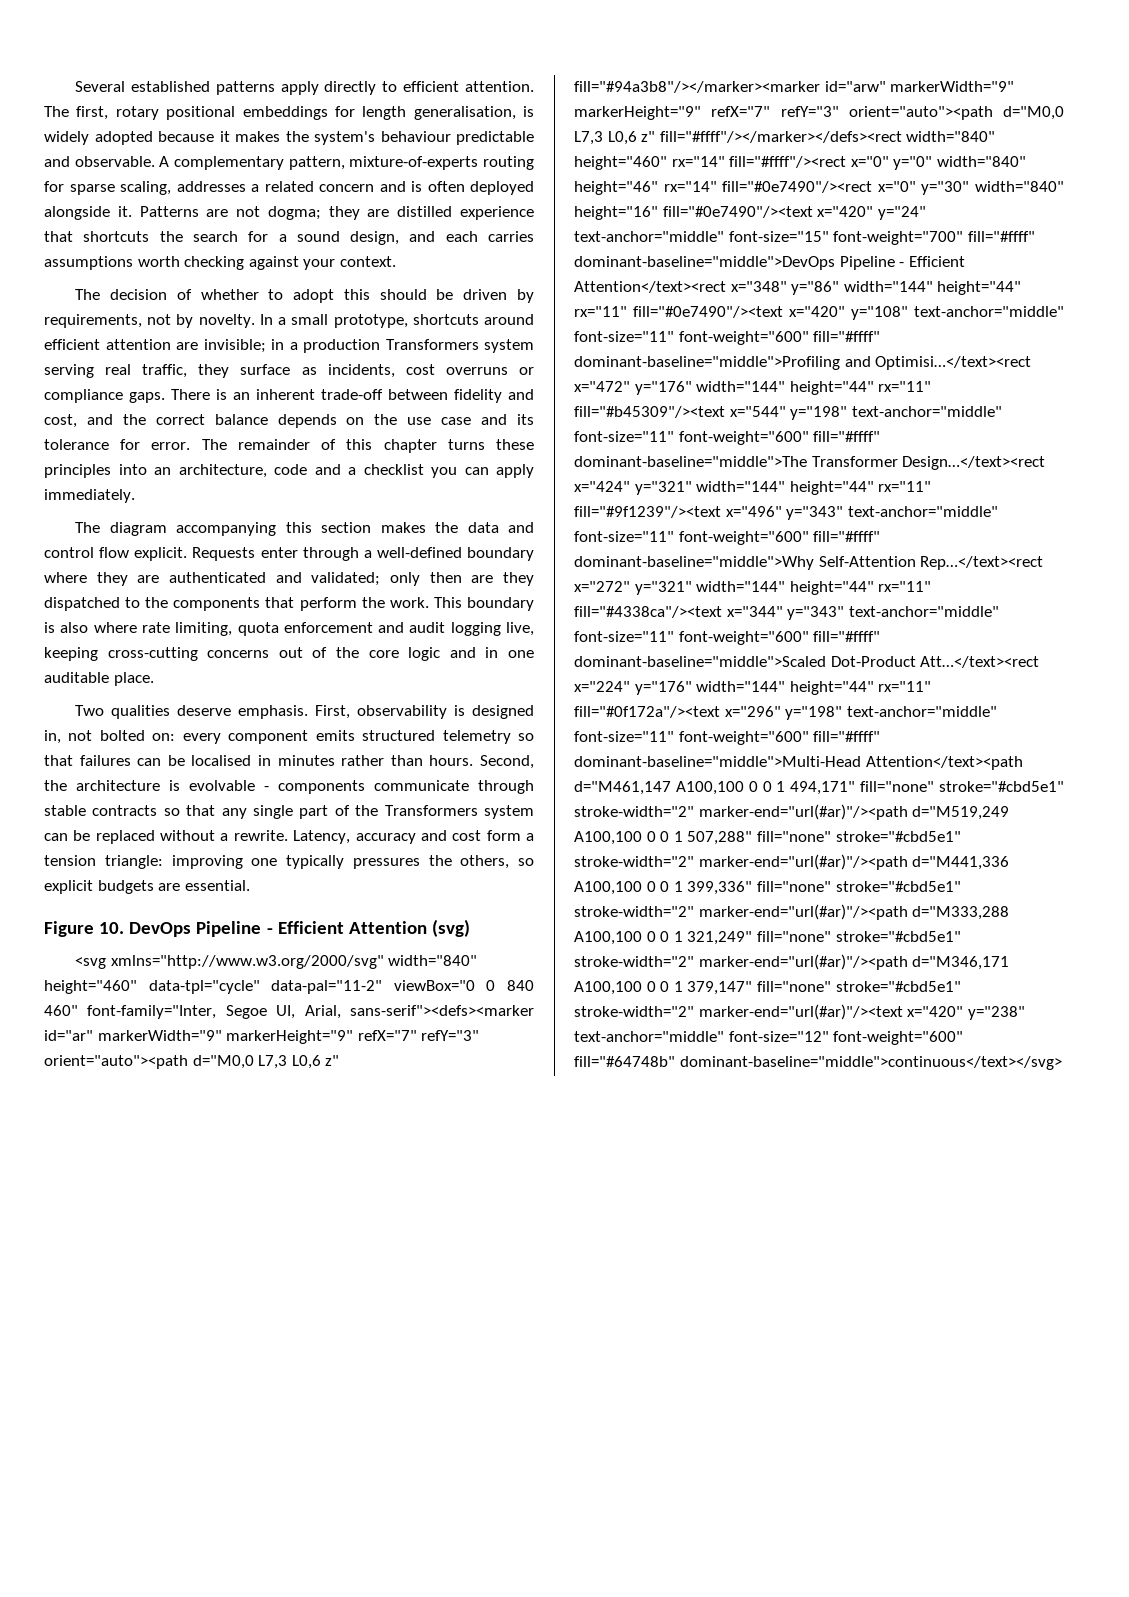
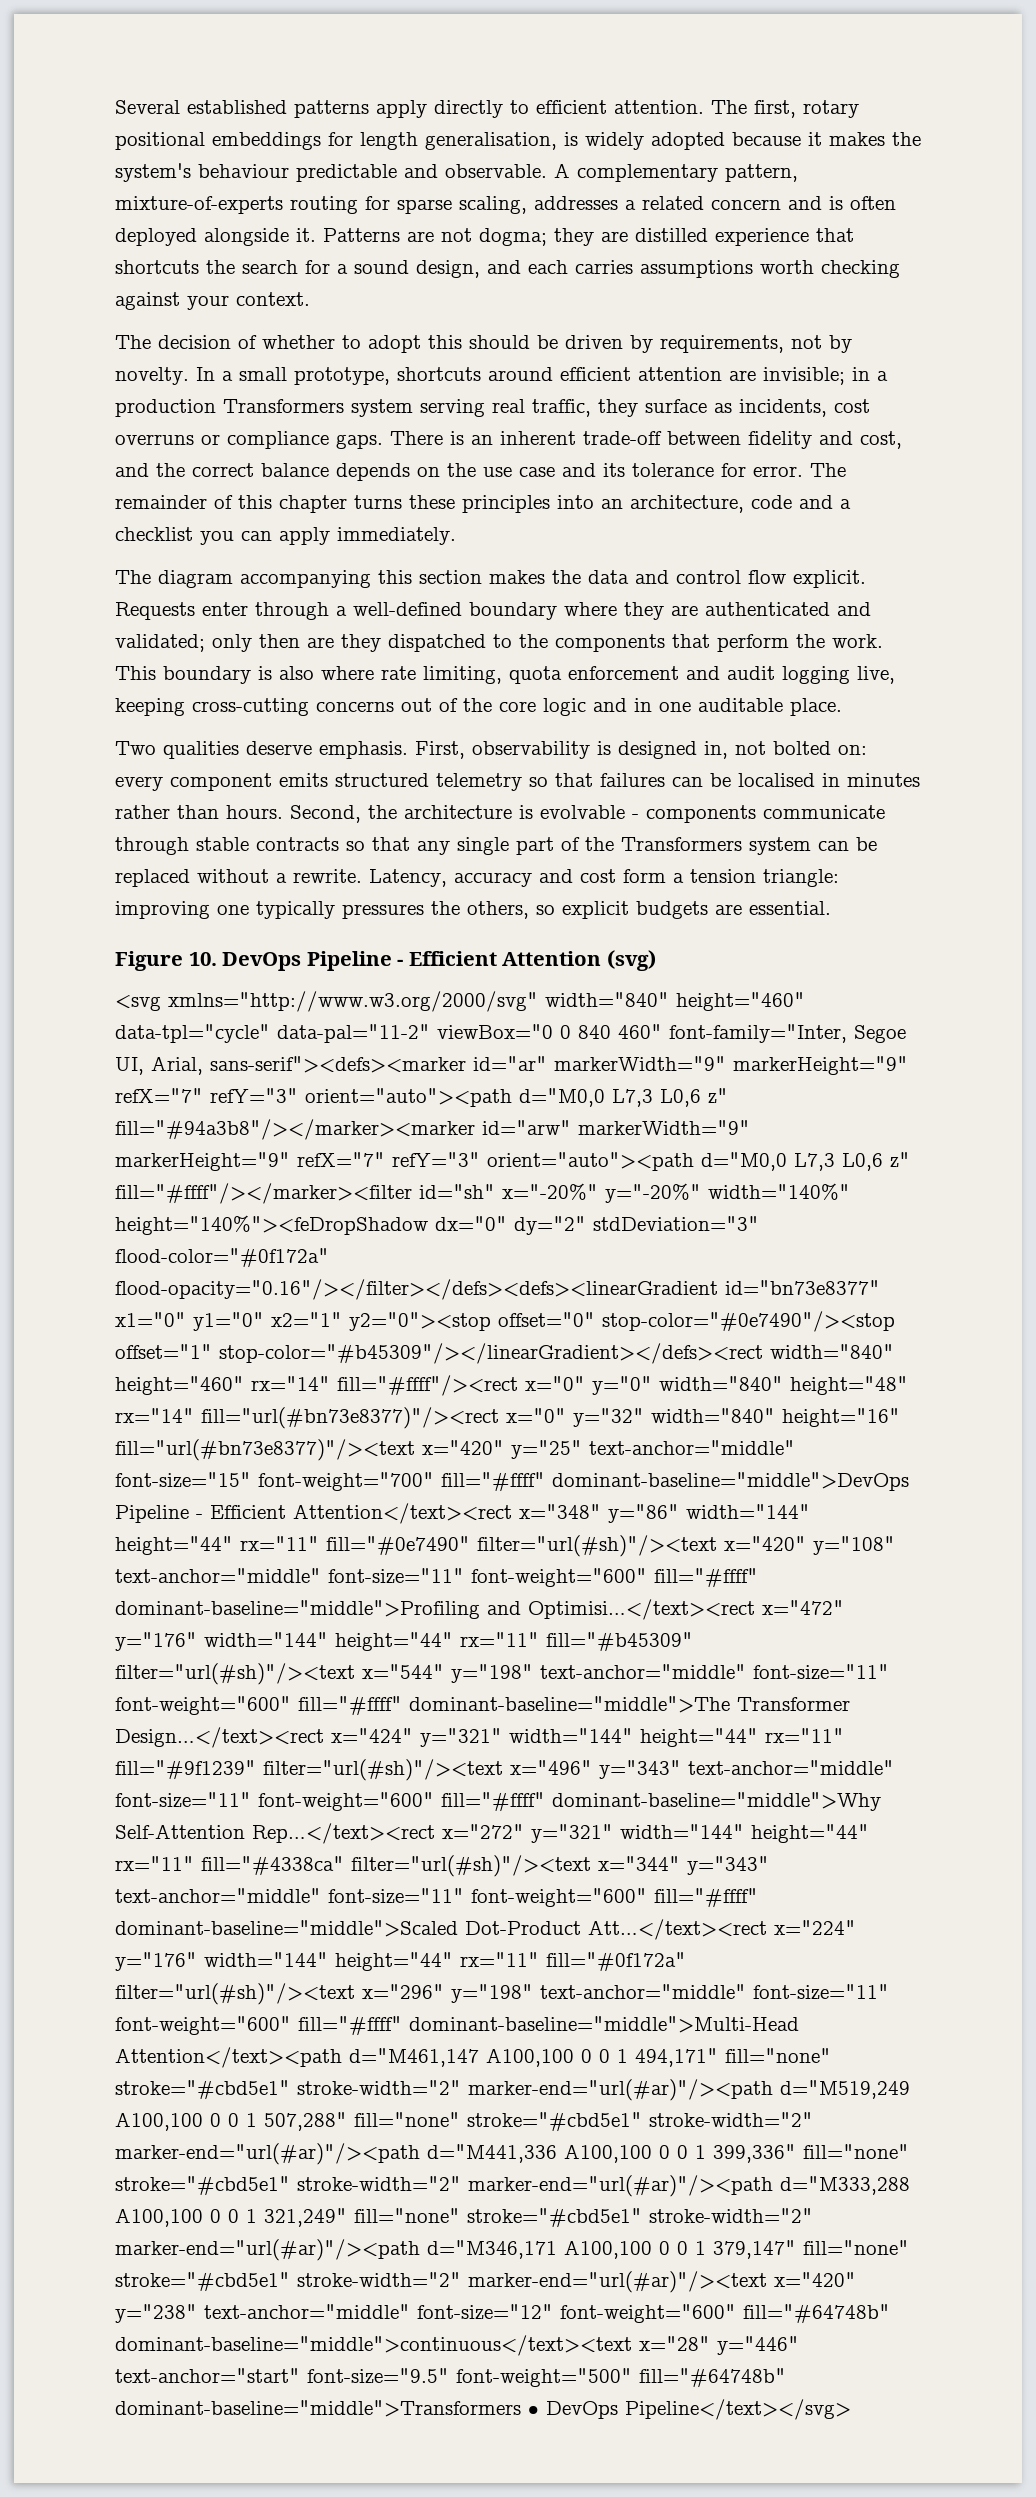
- <svg xmlns="http://www.w3.org/2000/svg" width="840" height="460" data-tpl="cycle" data-pal="11-2" viewBox="0 0 840 460" font-family="Inter, Segoe UI, Arial, sans-serif"><defs><marker id="ar" markerWidth="9" markerHeight="9" refX="7" refY="3" orient="auto"><path d="M0,0 L7,3 L0,6 z" fill="#94a3b8"/></marker><marker id="arw" markerWidth="9" markerHeight="9" refX="7" refY="3" orient="auto"><path d="M0,0 L7,3 L0,6 z" fill="#ffff"/></marker></defs><rect width="840" height="460" rx="14" fill="#ffff"/><rect x="0" y="0" width="840" height="46" rx="14" fill="#0e7490"/><rect x="0" y="30" width="840" height="16" fill="#0e7490"/><text x="420" y="24" text-anchor="middle" font-size="15" font-weight="700" fill="#ffff" dominant-baseline="middle">DevOps Pipeline - Efficient Attention</text><rect x="348" y="86" width="144" height="44" rx="11" fill="#0e7490"/><text x="420" y="108" text-anchor="middle" font-size="11" font-weight="600" fill="#ffff" dominant-baseline="middle">Profiling and Optimisi…</text><rect x="472" y="176" width="144" height="44" rx="11" fill="#b45309"/><text x="544" y="198" text-anchor="middle" font-size="11" font-weight="600" fill="#ffff" dominant-baseline="middle">The Transformer Design…</text><rect x="424" y="321" width="144" height="44" rx="11" fill="#9f1239"/><text x="496" y="343" text-anchor="middle" font-size="11" font-weight="600" fill="#ffff" dominant-baseline="middle">Why Self-Attention Rep…</text><rect x="272" y="321" width="144" height="44" rx="11" fill="#4338ca"/><text x="344" y="343" text-anchor="middle" font-size="11" font-weight="600" fill="#ffff" dominant-baseline="middle">Scaled Dot-Product Att…</text><rect x="224" y="176" width="144" height="44" rx="11" fill="#0f172a"/><text x="296" y="198" text-anchor="middle" font-size="11" font-weight="600" fill="#ffff" dominant-baseline="middle">Multi-Head Attention</text><path d="M461,147 A100,100 0 0 1 494,171" fill="none" stroke="#cbd5e1" stroke-width="2" marker-end="url(#ar)"/><path d="M519,249 A100,100 0 0 1 507,288" fill="none" stroke="#cbd5e1" stroke-width="2" marker-end="url(#ar)"/><path d="M441,336 A100,100 0 0 1 399,336" fill="none" stroke="#cbd5e1" stroke-width="2" marker-end="url(#ar)"/><path d="M333,288 A100,100 0 0 1 321,249" fill="none" stroke="#cbd5e1" stroke-width="2" marker-end="url(#ar)"/><path d="M346,171 A100,100 0 0 1 379,147" fill="none" stroke="#cbd5e1" stroke-width="2" marker-end="url(#ar)"/><text x="420" y="238" text-anchor="middle" font-size="12" font-weight="600" fill="#64748b" dominant-baseline="middle">continuous</text></svg>
+ <svg xmlns="http://www.w3.org/2000/svg" width="840" height="460" data-tpl="cycle" data-pal="11-2" viewBox="0 0 840 460" font-family="Inter, Segoe UI, Arial, sans-serif"><defs><marker id="ar" markerWidth="9" markerHeight="9" refX="7" refY="3" orient="auto"><path d="M0,0 L7,3 L0,6 z" fill="#94a3b8"/></marker><marker id="arw" markerWidth="9" markerHeight="9" refX="7" refY="3" orient="auto"><path d="M0,0 L7,3 L0,6 z" fill="#ffff"/></marker><filter id="sh" x="-20%" y="-20%" width="140%" height="140%"><feDropShadow dx="0" dy="2" stdDeviation="3" flood-color="#0f172a" flood-opacity="0.16"/></filter></defs><defs><linearGradient id="bn73e8377" x1="0" y1="0" x2="1" y2="0"><stop offset="0" stop-color="#0e7490"/><stop offset="1" stop-color="#b45309"/></linearGradient></defs><rect width="840" height="460" rx="14" fill="#ffff"/><rect x="0" y="0" width="840" height="48" rx="14" fill="url(#bn73e8377)"/><rect x="0" y="32" width="840" height="16" fill="url(#bn73e8377)"/><text x="420" y="25" text-anchor="middle" font-size="15" font-weight="700" fill="#ffff" dominant-baseline="middle">DevOps Pipeline - Efficient Attention</text><rect x="348" y="86" width="144" height="44" rx="11" fill="#0e7490" filter="url(#sh)"/><text x="420" y="108" text-anchor="middle" font-size="11" font-weight="600" fill="#ffff" dominant-baseline="middle">Profiling and Optimisi…</text><rect x="472" y="176" width="144" height="44" rx="11" fill="#b45309" filter="url(#sh)"/><text x="544" y="198" text-anchor="middle" font-size="11" font-weight="600" fill="#ffff" dominant-baseline="middle">The Transformer Design…</text><rect x="424" y="321" width="144" height="44" rx="11" fill="#9f1239" filter="url(#sh)"/><text x="496" y="343" text-anchor="middle" font-size="11" font-weight="600" fill="#ffff" dominant-baseline="middle">Why Self-Attention Rep…</text><rect x="272" y="321" width="144" height="44" rx="11" fill="#4338ca" filter="url(#sh)"/><text x="344" y="343" text-anchor="middle" font-size="11" font-weight="600" fill="#ffff" dominant-baseline="middle">Scaled Dot-Product Att…</text><rect x="224" y="176" width="144" height="44" rx="11" fill="#0f172a" filter="url(#sh)"/><text x="296" y="198" text-anchor="middle" font-size="11" font-weight="600" fill="#ffff" dominant-baseline="middle">Multi-Head Attention</text><path d="M461,147 A100,100 0 0 1 494,171" fill="none" stroke="#cbd5e1" stroke-width="2" marker-end="url(#ar)"/><path d="M519,249 A100,100 0 0 1 507,288" fill="none" stroke="#cbd5e1" stroke-width="2" marker-end="url(#ar)"/><path d="M441,336 A100,100 0 0 1 399,336" fill="none" stroke="#cbd5e1" stroke-width="2" marker-end="url(#ar)"/><path d="M333,288 A100,100 0 0 1 321,249" fill="none" stroke="#cbd5e1" stroke-width="2" marker-end="url(#ar)"/><path d="M346,171 A100,100 0 0 1 379,147" fill="none" stroke="#cbd5e1" stroke-width="2" marker-end="url(#ar)"/><text x="420" y="238" text-anchor="middle" font-size="12" font-weight="600" fill="#64748b" dominant-baseline="middle">continuous</text><text x="28" y="446" text-anchor="start" font-size="9.5" font-weight="500" fill="#64748b" dominant-baseline="middle">Transformers • DevOps Pipeline</text></svg>

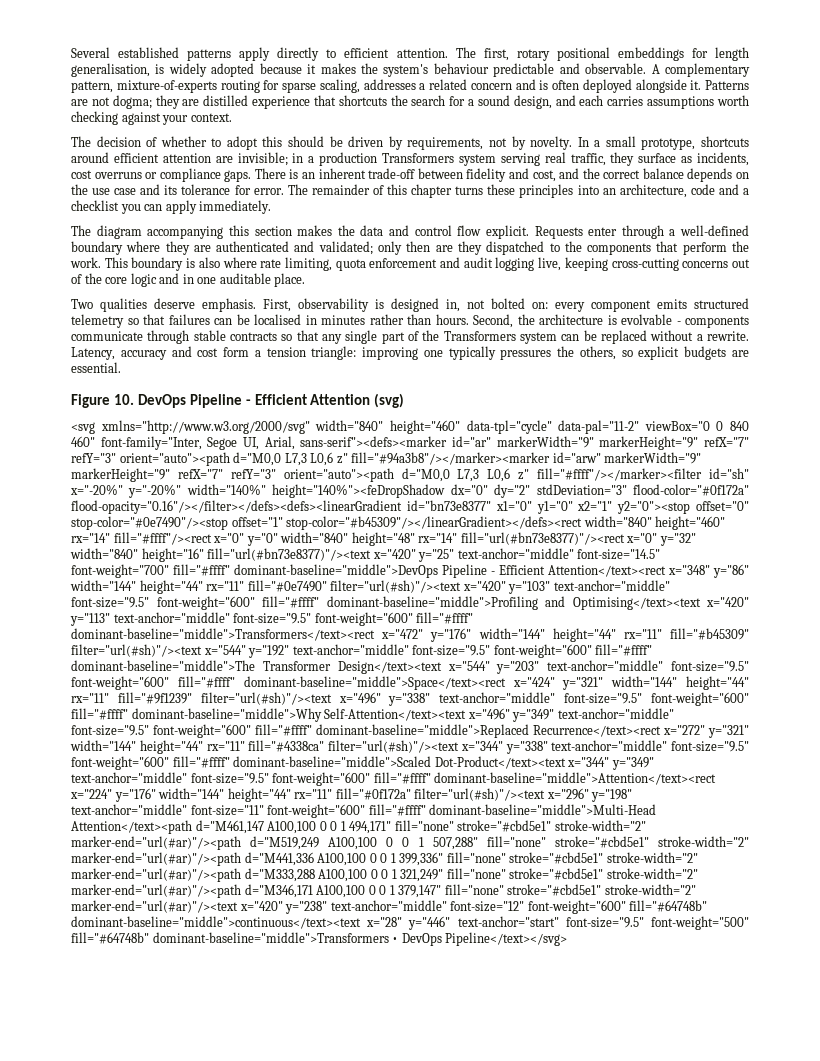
- <svg xmlns="http://www.w3.org/2000/svg" width="840" height="460" data-tpl="cycle" data-pal="11-2" viewBox="0 0 840 460" font-family="Inter, Segoe UI, Arial, sans-serif"><defs><marker id="ar" markerWidth="9" markerHeight="9" refX="7" refY="3" orient="auto"><path d="M0,0 L7,3 L0,6 z" fill="#94a3b8"/></marker><marker id="arw" markerWidth="9" markerHeight="9" refX="7" refY="3" orient="auto"><path d="M0,0 L7,3 L0,6 z" fill="#ffff"/></marker><filter id="sh" x="-20%" y="-20%" width="140%" height="140%"><feDropShadow dx="0" dy="2" stdDeviation="3" flood-color="#0f172a" flood-opacity="0.16"/></filter></defs><defs><linearGradient id="bn73e8377" x1="0" y1="0" x2="1" y2="0"><stop offset="0" stop-color="#0e7490"/><stop offset="1" stop-color="#b45309"/></linearGradient></defs><rect width="840" height="460" rx="14" fill="#ffff"/><rect x="0" y="0" width="840" height="48" rx="14" fill="url(#bn73e8377)"/><rect x="0" y="32" width="840" height="16" fill="url(#bn73e8377)"/><text x="420" y="25" text-anchor="middle" font-size="15" font-weight="700" fill="#ffff" dominant-baseline="middle">DevOps Pipeline - Efficient Attention</text><rect x="348" y="86" width="144" height="44" rx="11" fill="#0e7490" filter="url(#sh)"/><text x="420" y="108" text-anchor="middle" font-size="11" font-weight="600" fill="#ffff" dominant-baseline="middle">Profiling and Optimisi…</text><rect x="472" y="176" width="144" height="44" rx="11" fill="#b45309" filter="url(#sh)"/><text x="544" y="198" text-anchor="middle" font-size="11" font-weight="600" fill="#ffff" dominant-baseline="middle">The Transformer Design…</text><rect x="424" y="321" width="144" height="44" rx="11" fill="#9f1239" filter="url(#sh)"/><text x="496" y="343" text-anchor="middle" font-size="11" font-weight="600" fill="#ffff" dominant-baseline="middle">Why Self-Attention Rep…</text><rect x="272" y="321" width="144" height="44" rx="11" fill="#4338ca" filter="url(#sh)"/><text x="344" y="343" text-anchor="middle" font-size="11" font-weight="600" fill="#ffff" dominant-baseline="middle">Scaled Dot-Product Att…</text><rect x="224" y="176" width="144" height="44" rx="11" fill="#0f172a" filter="url(#sh)"/><text x="296" y="198" text-anchor="middle" font-size="11" font-weight="600" fill="#ffff" dominant-baseline="middle">Multi-Head Attention</text><path d="M461,147 A100,100 0 0 1 494,171" fill="none" stroke="#cbd5e1" stroke-width="2" marker-end="url(#ar)"/><path d="M519,249 A100,100 0 0 1 507,288" fill="none" stroke="#cbd5e1" stroke-width="2" marker-end="url(#ar)"/><path d="M441,336 A100,100 0 0 1 399,336" fill="none" stroke="#cbd5e1" stroke-width="2" marker-end="url(#ar)"/><path d="M333,288 A100,100 0 0 1 321,249" fill="none" stroke="#cbd5e1" stroke-width="2" marker-end="url(#ar)"/><path d="M346,171 A100,100 0 0 1 379,147" fill="none" stroke="#cbd5e1" stroke-width="2" marker-end="url(#ar)"/><text x="420" y="238" text-anchor="middle" font-size="12" font-weight="600" fill="#64748b" dominant-baseline="middle">continuous</text><text x="28" y="446" text-anchor="start" font-size="9.5" font-weight="500" fill="#64748b" dominant-baseline="middle">Transformers • DevOps Pipeline</text></svg>
+ <svg xmlns="http://www.w3.org/2000/svg" width="840" height="460" data-tpl="cycle" data-pal="11-2" viewBox="0 0 840 460" font-family="Inter, Segoe UI, Arial, sans-serif"><defs><marker id="ar" markerWidth="9" markerHeight="9" refX="7" refY="3" orient="auto"><path d="M0,0 L7,3 L0,6 z" fill="#94a3b8"/></marker><marker id="arw" markerWidth="9" markerHeight="9" refX="7" refY="3" orient="auto"><path d="M0,0 L7,3 L0,6 z" fill="#ffff"/></marker><filter id="sh" x="-20%" y="-20%" width="140%" height="140%"><feDropShadow dx="0" dy="2" stdDeviation="3" flood-color="#0f172a" flood-opacity="0.16"/></filter></defs><defs><linearGradient id="bn73e8377" x1="0" y1="0" x2="1" y2="0"><stop offset="0" stop-color="#0e7490"/><stop offset="1" stop-color="#b45309"/></linearGradient></defs><rect width="840" height="460" rx="14" fill="#ffff"/><rect x="0" y="0" width="840" height="48" rx="14" fill="url(#bn73e8377)"/><rect x="0" y="32" width="840" height="16" fill="url(#bn73e8377)"/><text x="420" y="25" text-anchor="middle" font-size="14.5" font-weight="700" fill="#ffff" dominant-baseline="middle">DevOps Pipeline - Efficient Attention</text><rect x="348" y="86" width="144" height="44" rx="11" fill="#0e7490" filter="url(#sh)"/><text x="420" y="103" text-anchor="middle" font-size="9.5" font-weight="600" fill="#ffff" dominant-baseline="middle">Profiling and Optimising</text><text x="420" y="113" text-anchor="middle" font-size="9.5" font-weight="600" fill="#ffff" dominant-baseline="middle">Transformers</text><rect x="472" y="176" width="144" height="44" rx="11" fill="#b45309" filter="url(#sh)"/><text x="544" y="192" text-anchor="middle" font-size="9.5" font-weight="600" fill="#ffff" dominant-baseline="middle">The Transformer Design</text><text x="544" y="203" text-anchor="middle" font-size="9.5" font-weight="600" fill="#ffff" dominant-baseline="middle">Space</text><rect x="424" y="321" width="144" height="44" rx="11" fill="#9f1239" filter="url(#sh)"/><text x="496" y="338" text-anchor="middle" font-size="9.5" font-weight="600" fill="#ffff" dominant-baseline="middle">Why Self-Attention</text><text x="496" y="349" text-anchor="middle" font-size="9.5" font-weight="600" fill="#ffff" dominant-baseline="middle">Replaced Recurrence</text><rect x="272" y="321" width="144" height="44" rx="11" fill="#4338ca" filter="url(#sh)"/><text x="344" y="338" text-anchor="middle" font-size="9.5" font-weight="600" fill="#ffff" dominant-baseline="middle">Scaled Dot-Product</text><text x="344" y="349" text-anchor="middle" font-size="9.5" font-weight="600" fill="#ffff" dominant-baseline="middle">Attention</text><rect x="224" y="176" width="144" height="44" rx="11" fill="#0f172a" filter="url(#sh)"/><text x="296" y="198" text-anchor="middle" font-size="11" font-weight="600" fill="#ffff" dominant-baseline="middle">Multi-Head Attention</text><path d="M461,147 A100,100 0 0 1 494,171" fill="none" stroke="#cbd5e1" stroke-width="2" marker-end="url(#ar)"/><path d="M519,249 A100,100 0 0 1 507,288" fill="none" stroke="#cbd5e1" stroke-width="2" marker-end="url(#ar)"/><path d="M441,336 A100,100 0 0 1 399,336" fill="none" stroke="#cbd5e1" stroke-width="2" marker-end="url(#ar)"/><path d="M333,288 A100,100 0 0 1 321,249" fill="none" stroke="#cbd5e1" stroke-width="2" marker-end="url(#ar)"/><path d="M346,171 A100,100 0 0 1 379,147" fill="none" stroke="#cbd5e1" stroke-width="2" marker-end="url(#ar)"/><text x="420" y="238" text-anchor="middle" font-size="12" font-weight="600" fill="#64748b" dominant-baseline="middle">continuous</text><text x="28" y="446" text-anchor="start" font-size="9.5" font-weight="500" fill="#64748b" dominant-baseline="middle">Transformers • DevOps Pipeline</text></svg>

